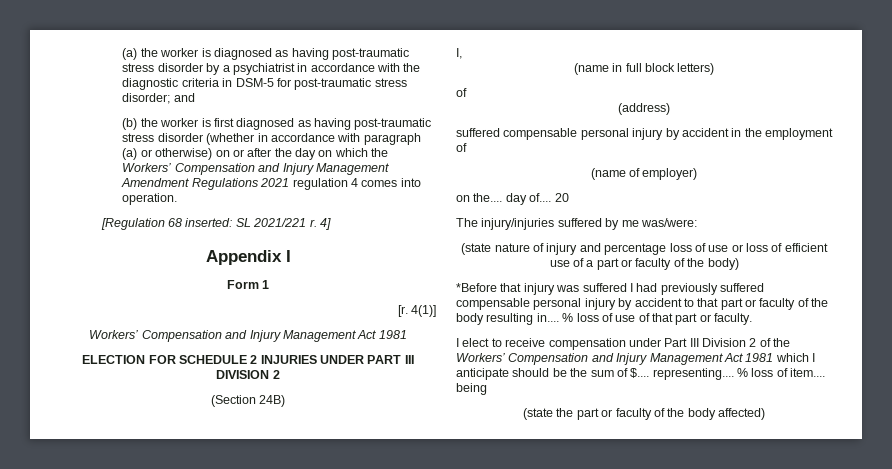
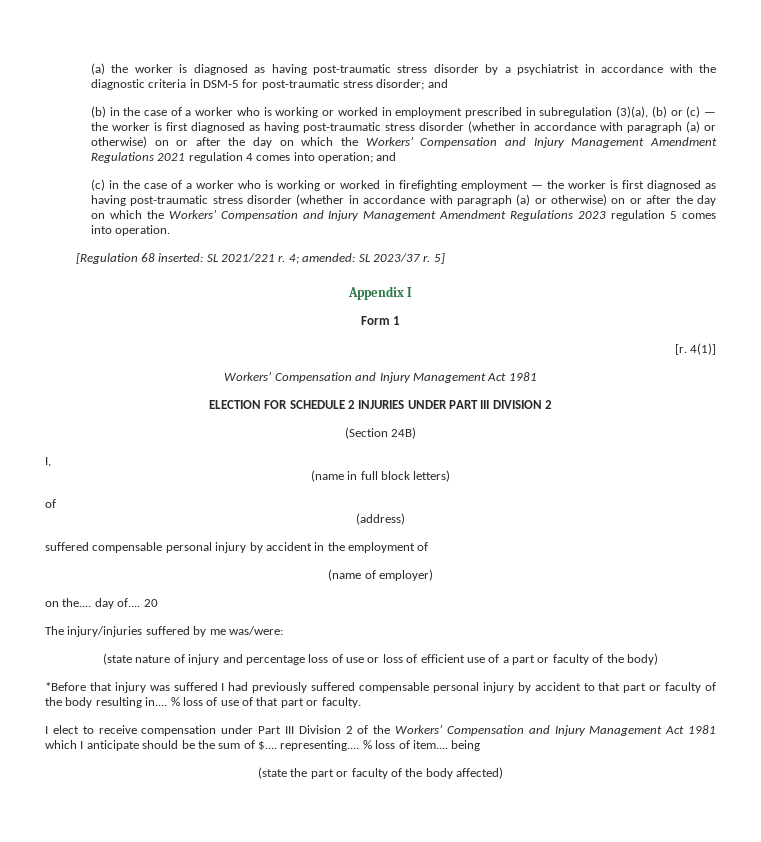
- (b) the worker is first diagnosed as having post-traumatic stress disorder (whether in accordance with paragraph (a) or otherwise) on or after the day on which the Workers’ Compensation and Injury Management Amendment Regulations 2021 regulation 4 comes into operation.
+ (b) in the case of a worker who is working or worked in employment prescribed in subregulation (3)(a), (b) or (c) — the worker is first diagnosed as having post-traumatic stress disorder (whether in accordance with paragraph (a) or otherwise) on or after the day on which the Workers’ Compensation and Injury Management Amendment Regulations 2021 regulation 4 comes into operation; and
+ (c) in the case of a worker who is working or worked in firefighting employment — the worker is first diagnosed as having post-traumatic stress disorder (whether in accordance with paragraph (a) or otherwise) on or after the day on which the Workers’ Compensation and Injury Management Amendment Regulations 2023 regulation 5 comes into operation.
- 4]
+ 4; amended: SL 2023/37 r. 5]

